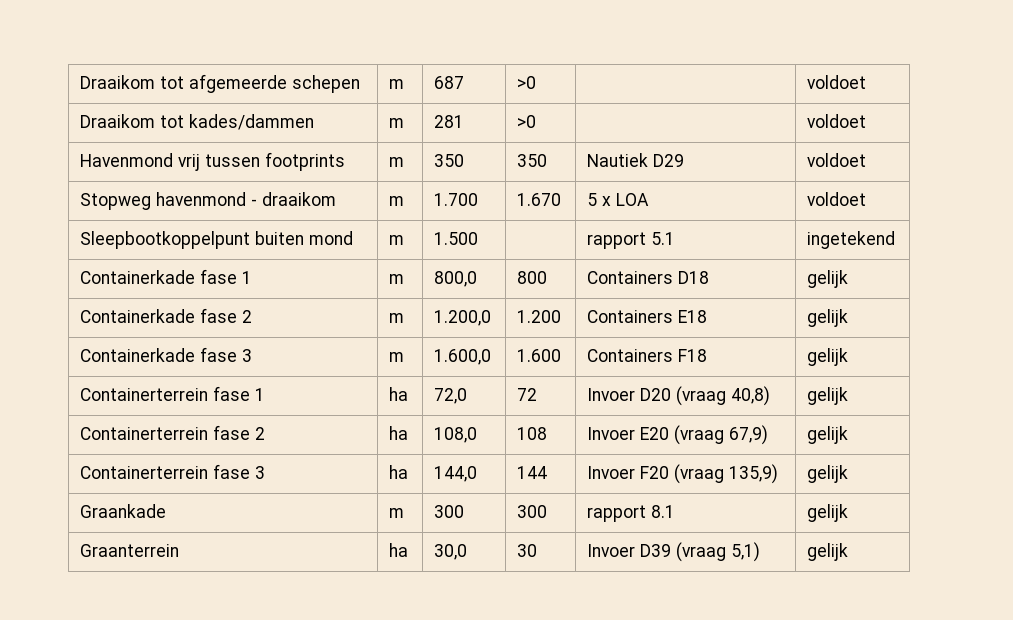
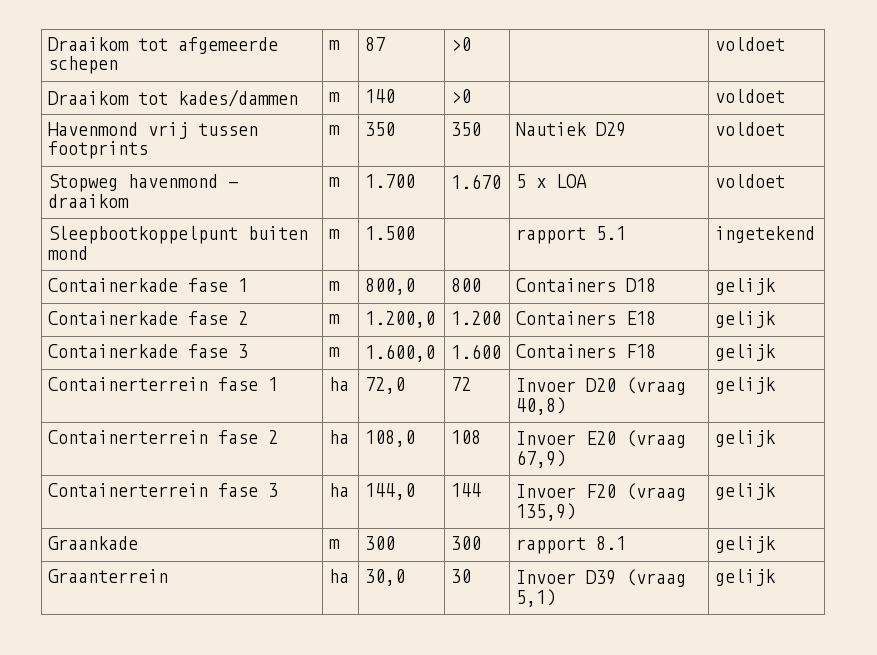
- Draaikom tot afgemeerde schepen | m | 687 | >0 | | voldoet
+ Draaikom tot afgemeerde schepen | m | 87 | >0 | | voldoet
- Draaikom tot kades/dammen | m | 281 | >0 | | voldoet
+ Draaikom tot kades/dammen | m | 140 | >0 | | voldoet

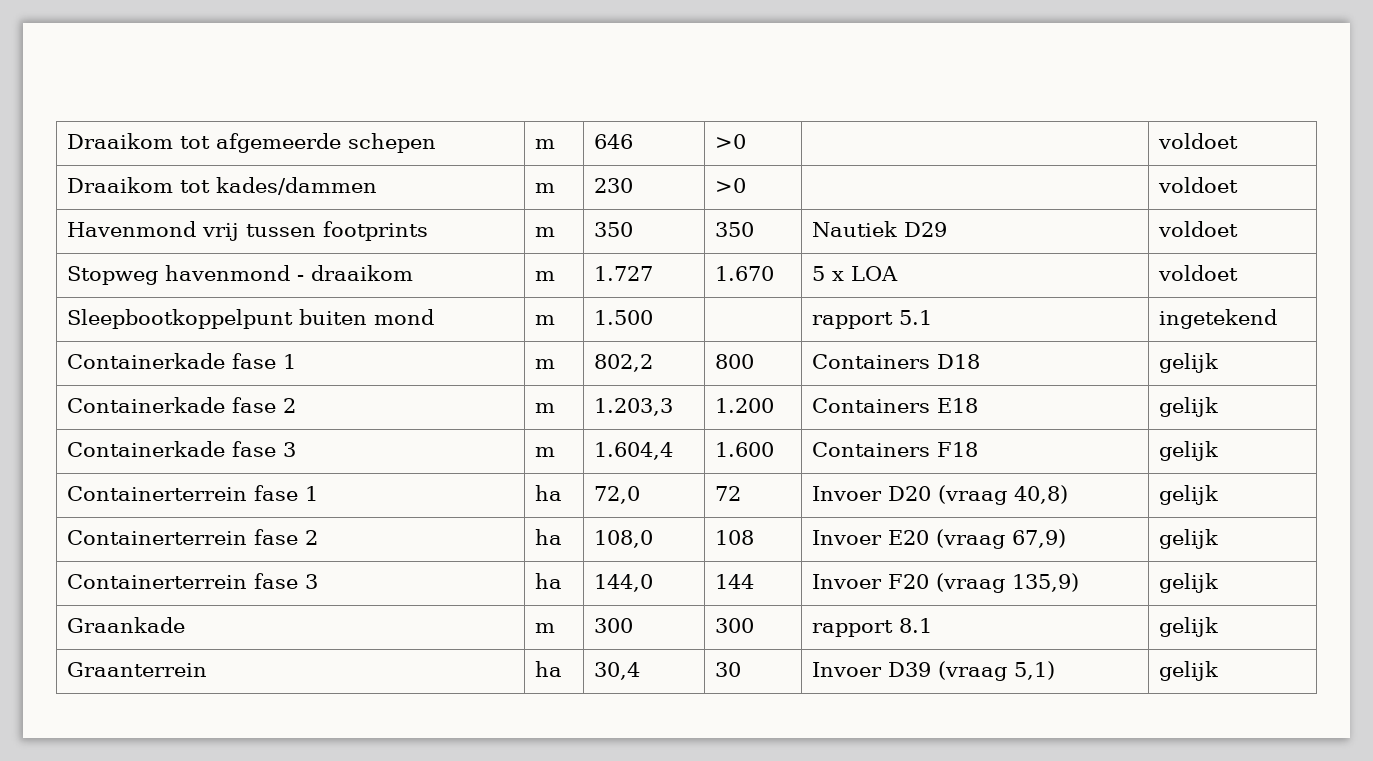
- Draaikom tot afgemeerde schepen | m | 87 | >0 | | voldoet
+ Draaikom tot afgemeerde schepen | m | 646 | >0 | | voldoet
- Draaikom tot kades/dammen | m | 140 | >0 | | voldoet
+ Draaikom tot kades/dammen | m | 230 | >0 | | voldoet
- Stopweg havenmond - draaikom | m | 1.700 | 1.670 | 5 x LOA | voldoet
+ Stopweg havenmond - draaikom | m | 1.727 | 1.670 | 5 x LOA | voldoet
- Containerkade fase 1 | m | 800,0 | 800 | Containers D18 | gelijk
+ Containerkade fase 1 | m | 802,2 | 800 | Containers D18 | gelijk
- Containerkade fase 2 | m | 1.200,0 | 1.200 | Containers E18 | gelijk
+ Containerkade fase 2 | m | 1.203,3 | 1.200 | Containers E18 | gelijk
- Containerkade fase 3 | m | 1.600,0 | 1.600 | Containers F18 | gelijk
+ Containerkade fase 3 | m | 1.604,4 | 1.600 | Containers F18 | gelijk
- Graanterrein | ha | 30,0 | 30 | Invoer D39 (vraag 5,1) | gelijk
+ Graanterrein | ha | 30,4 | 30 | Invoer D39 (vraag 5,1) | gelijk

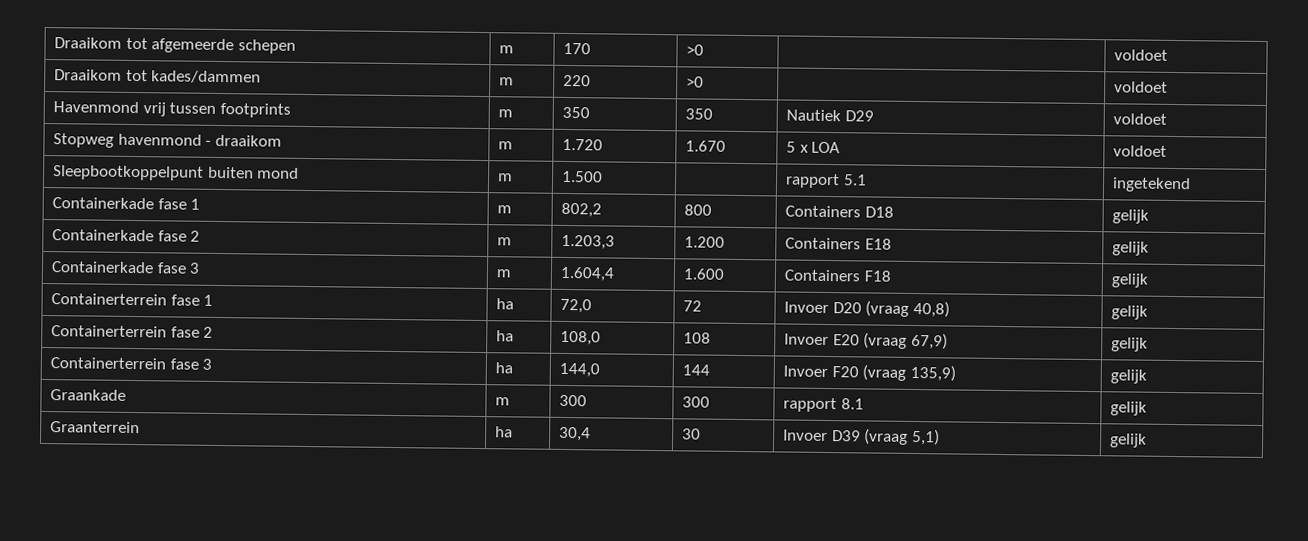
- Draaikom tot afgemeerde schepen | m | 646 | >0 | | voldoet
+ Draaikom tot afgemeerde schepen | m | 170 | >0 | | voldoet
- Draaikom tot kades/dammen | m | 230 | >0 | | voldoet
+ Draaikom tot kades/dammen | m | 220 | >0 | | voldoet
- Stopweg havenmond - draaikom | m | 1.727 | 1.670 | 5 x LOA | voldoet
+ Stopweg havenmond - draaikom | m | 1.720 | 1.670 | 5 x LOA | voldoet

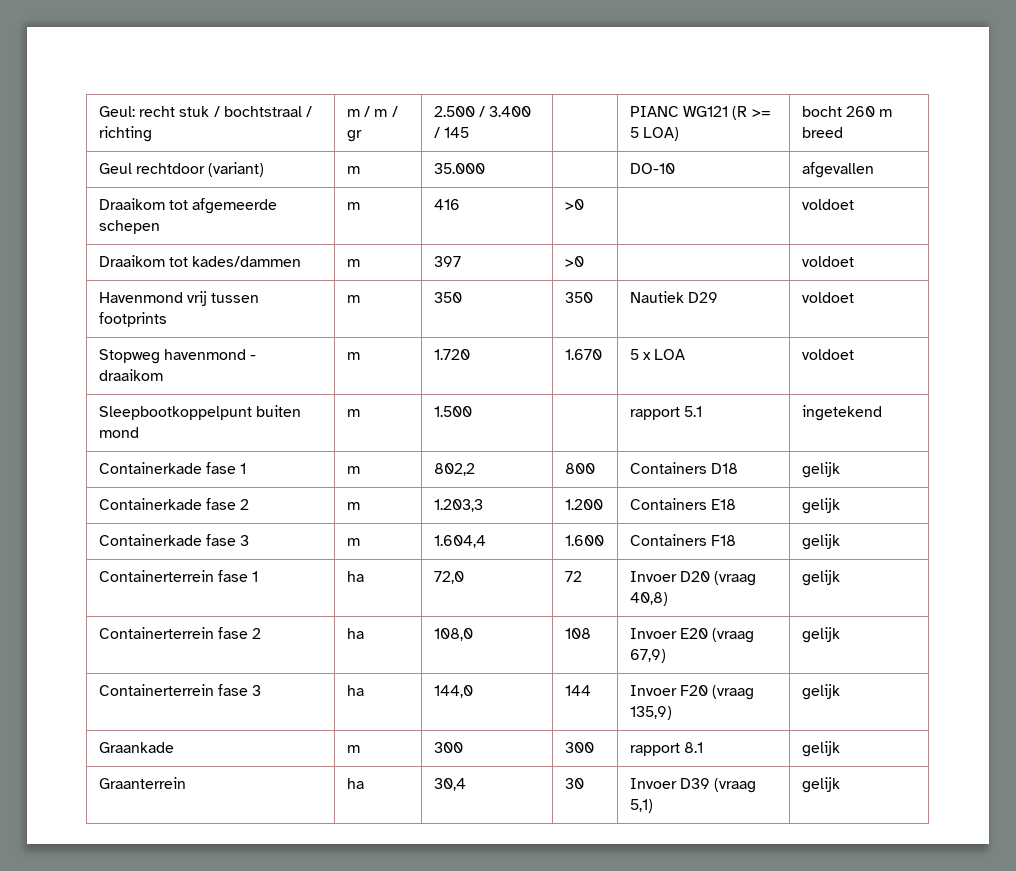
+ Geul: recht stuk / bochtstraal / richting | m / m / gr | 2.500 / 3.400 / 145 | | PIANC WG121 (R >= 5 LOA) | bocht 260 m breed
+ Geul rechtdoor (variant) | m | 35.000 | | DO-10 | afgevallen
- Draaikom tot afgemeerde schepen | m | 170 | >0 | | voldoet
+ Draaikom tot afgemeerde schepen | m | 416 | >0 | | voldoet
- Draaikom tot kades/dammen | m | 220 | >0 | | voldoet
+ Draaikom tot kades/dammen | m | 397 | >0 | | voldoet

